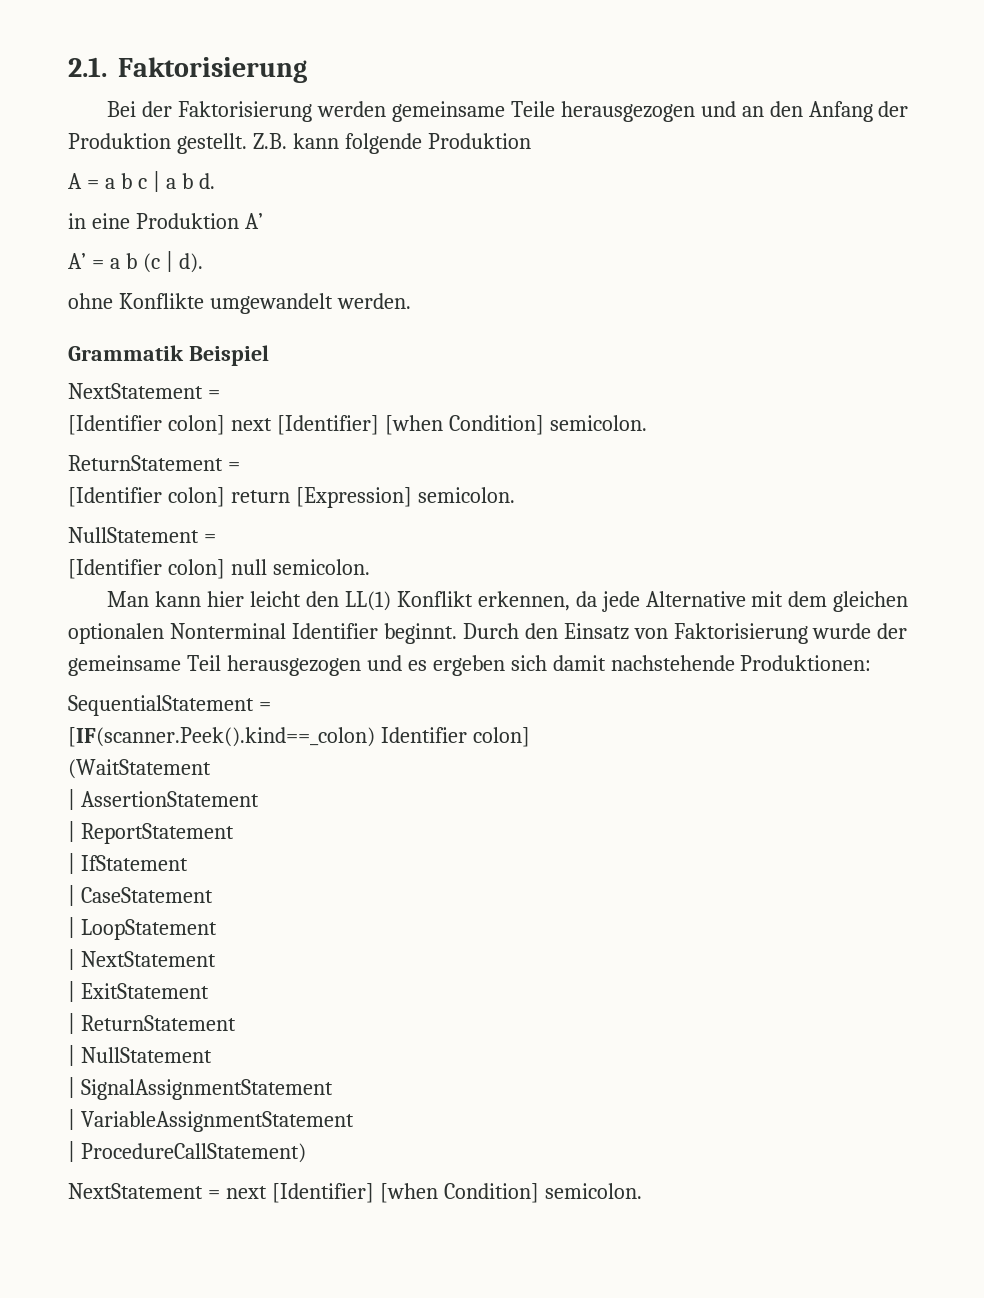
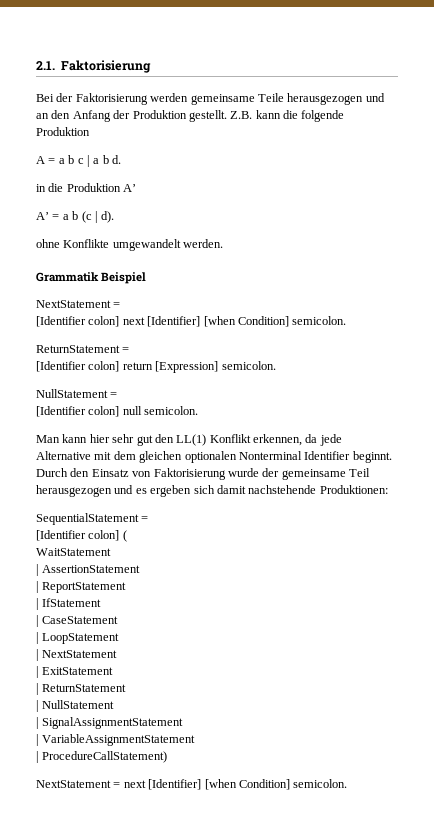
- Z.B. kann folgende Produktion
+ Z.B. kann die folgende Produktion
- in eine Produktion A’
+ in die Produktion A’
- Man kann hier leicht den LL(1) Konflikt erkennen, da jede Alternative mit dem gleichen optionalen Nonterminal Identifier beginnt.
+ Man kann hier sehr gut den LL(1) Konflikt erkennen, da jede Alternative mit dem gleichen optionalen Nonterminal Identifier beginnt.
- [IF(scanner.Peek().kind==_colon) Identifier colon]
- (WaitStatement
+ [Identifier colon] (
+ WaitStatement

